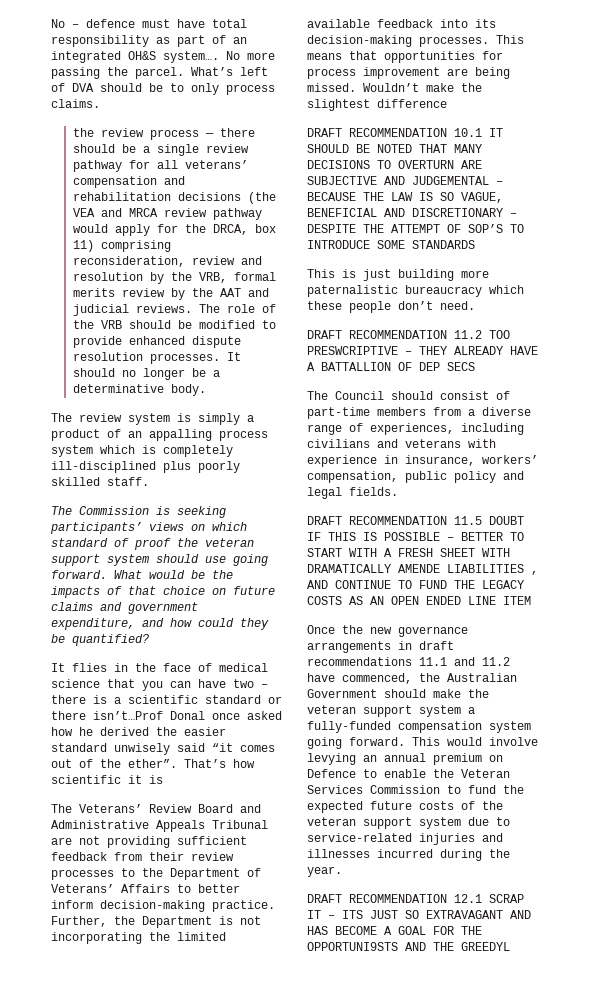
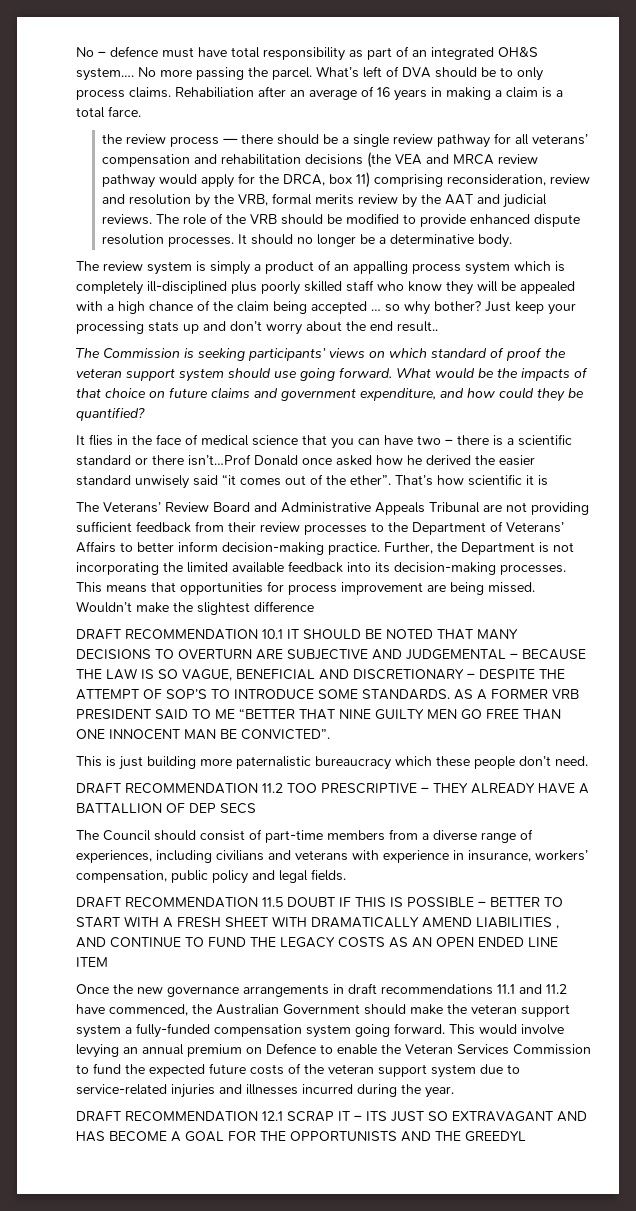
+ Rehabiliation after an average of 16 years in making a claim is a total farce.
- The review system is simply a product of an appalling process system which is completely ill-disciplined plus poorly skilled staff.
+ The review system is simply a product of an appalling process system which is completely ill-disciplined plus poorly skilled staff who know they will be appealed with a high chance of the claim being accepted … so why bother? Just keep your processing stats up and don’t worry about the end result..
- It flies in the face of medical science that you can have two – there is a scientific standard or there isn’t…Prof Donal once asked how he derived the easier standard unwisely said “it comes out of the ether”.
+ It flies in the face of medical science that you can have two – there is a scientific standard or there isn’t…Prof Donald once asked how he derived the easier standard unwisely said “it comes out of the ether”.
- DRAFT RECOMMENDATION 10.1 IT SHOULD BE NOTED THAT MANY DECISIONS TO OVERTURN ARE SUBJECTIVE AND JUDGEMENTAL – BECAUSE THE LAW IS SO VAGUE, BENEFICIAL AND DISCRETIONARY – DESPITE THE ATTEMPT OF SOP’S TO INTRODUCE SOME STANDARDS
+ DRAFT RECOMMENDATION 10.1 IT SHOULD BE NOTED THAT MANY DECISIONS TO OVERTURN ARE SUBJECTIVE AND JUDGEMENTAL – BECAUSE THE LAW IS SO VAGUE, BENEFICIAL AND DISCRETIONARY – DESPITE THE ATTEMPT OF SOP’S TO INTRODUCE SOME STANDARDS. AS A FORMER VRB PRESIDENT SAID TO ME “BETTER THAT NINE GUILTY MEN GO FREE THAN ONE INNOCENT MAN BE CONVICTED”.
- DRAFT RECOMMENDATION 11.2 TOO PRESWCRIPTIVE – THEY ALREADY HAVE A BATTALLION OF DEP SECS
+ DRAFT RECOMMENDATION 11.2 TOO PRESCRIPTIVE – THEY ALREADY HAVE A BATTALLION OF DEP SECS
- DRAFT RECOMMENDATION 11.5 DOUBT IF THIS IS POSSIBLE – BETTER TO START WITH A FRESH SHEET WITH DRAMATICALLY AMENDE LIABILITIES , AND CONTINUE TO FUND THE LEGACY COSTS AS AN OPEN ENDED LINE ITEM
+ DRAFT RECOMMENDATION 11.5 DOUBT IF THIS IS POSSIBLE – BETTER TO START WITH A FRESH SHEET WITH DRAMATICALLY AMEND LIABILITIES , AND CONTINUE TO FUND THE LEGACY COSTS AS AN OPEN ENDED LINE ITEM
- DRAFT RECOMMENDATION 12.1 SCRAP IT – ITS JUST SO EXTRAVAGANT AND HAS BECOME A GOAL FOR THE OPPORTUNI9STS AND THE GREEDYL
+ DRAFT RECOMMENDATION 12.1 SCRAP IT – ITS JUST SO EXTRAVAGANT AND HAS BECOME A GOAL FOR THE OPPORTUNISTS AND THE GREEDYL

